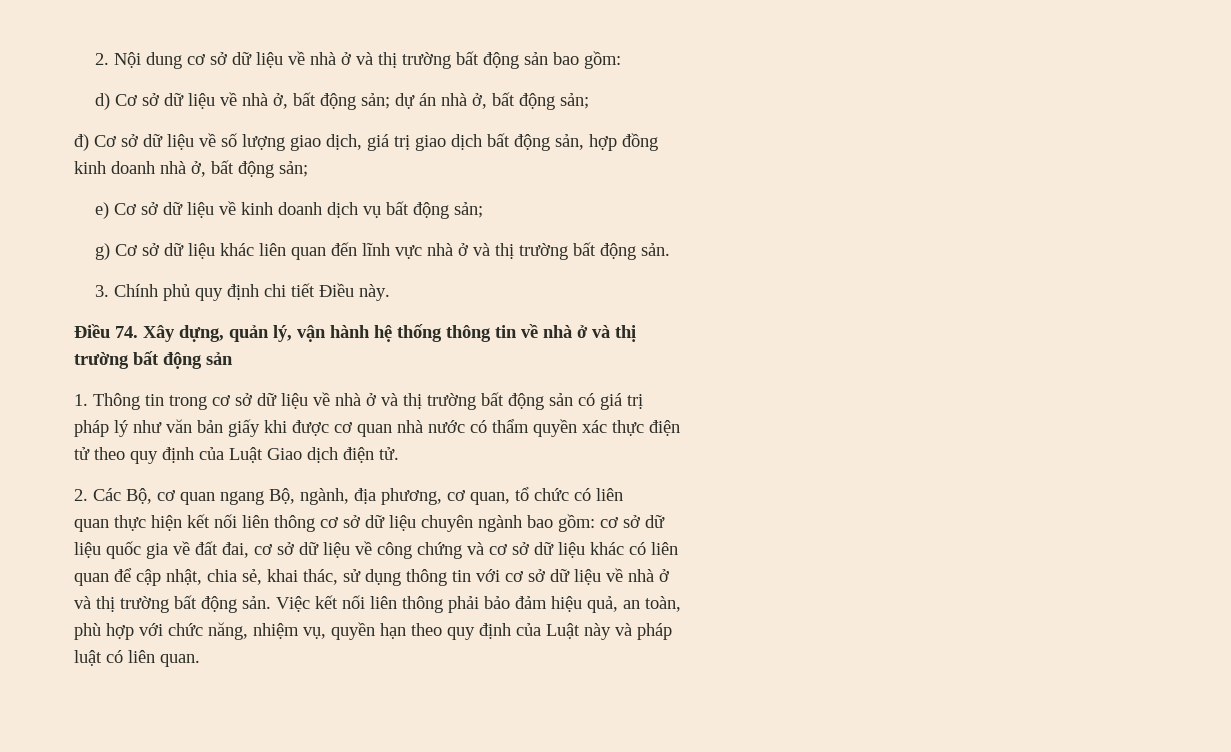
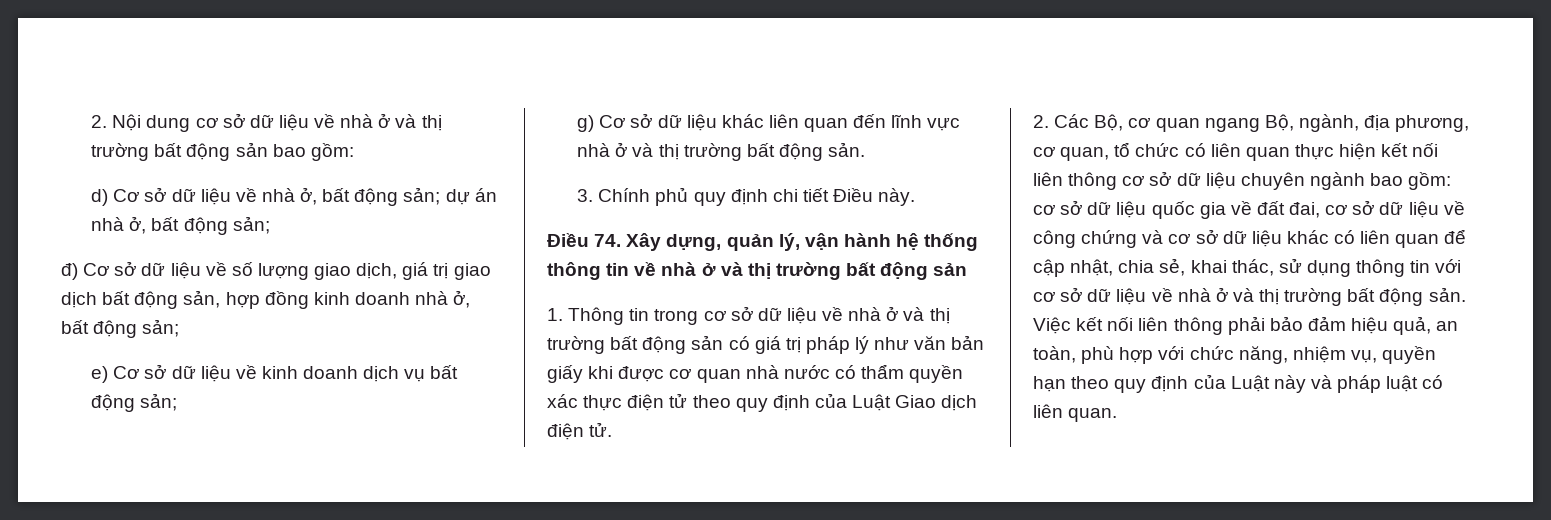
- đ) Cơ sở dữ liệu về số lượng giao dịch, giá trị giao dịch bất động sản, hợp đồng
- kinh doanh nhà ở, bất động sản;
+ đ) Cơ sở dữ liệu về số lượng giao dịch, giá trị giao dịch bất động sản, hợp đồng kinh doanh nhà ở, bất động sản;
- Điều 74. Xây dựng, quản lý, vận hành hệ thống thông tin về nhà ở và thị
- trường bất động sản
+ Điều 74. Xây dựng, quản lý, vận hành hệ thống thông tin về nhà ở và thị trường bất động sản
- 1. Thông tin trong cơ sở dữ liệu về nhà ở và thị trường bất động sản có giá trị
- pháp lý như văn bản giấy khi được cơ quan nhà nước có thẩm quyền xác thực điện
- tử theo quy định của Luật Giao dịch điện tử.
+ 1. Thông tin trong cơ sở dữ liệu về nhà ở và thị trường bất động sản có giá trị pháp lý như văn bản giấy khi được cơ quan nhà nước có thẩm quyền xác thực điện tử theo quy định của Luật Giao dịch điện tử.
- 2. Các Bộ, cơ quan ngang Bộ, ngành, địa phương, cơ quan, tổ chức có liên
- quan thực hiện kết nối liên thông cơ sở dữ liệu chuyên ngành bao gồm: cơ sở dữ
- liệu quốc gia về đất đai, cơ sở dữ liệu về công chứng và cơ sở dữ liệu khác có liên
- quan để cập nhật, chia sẻ, khai thác, sử dụng thông tin với cơ sở dữ liệu về nhà ở
- và thị trường bất động sản.
+ 2. Các Bộ, cơ quan ngang Bộ, ngành, địa phương, cơ quan, tổ chức có liên quan thực hiện kết nối liên thông cơ sở dữ liệu chuyên ngành bao gồm: cơ sở dữ liệu quốc gia về đất đai, cơ sở dữ liệu về công chứng và cơ sở dữ liệu khác có liên quan để cập nhật, chia sẻ, khai thác, sử dụng thông tin với cơ sở dữ liệu về nhà ở và thị trường bất động sản.
- Việc kết nối liên thông phải bảo đảm hiệu quả, an toàn,
- phù hợp với chức năng, nhiệm vụ, quyền hạn theo quy định của Luật này và pháp
- luật có liên quan.
+ Việc kết nối liên thông phải bảo đảm hiệu quả, an toàn, phù hợp với chức năng, nhiệm vụ, quyền hạn theo quy định của Luật này và pháp luật có liên quan.

